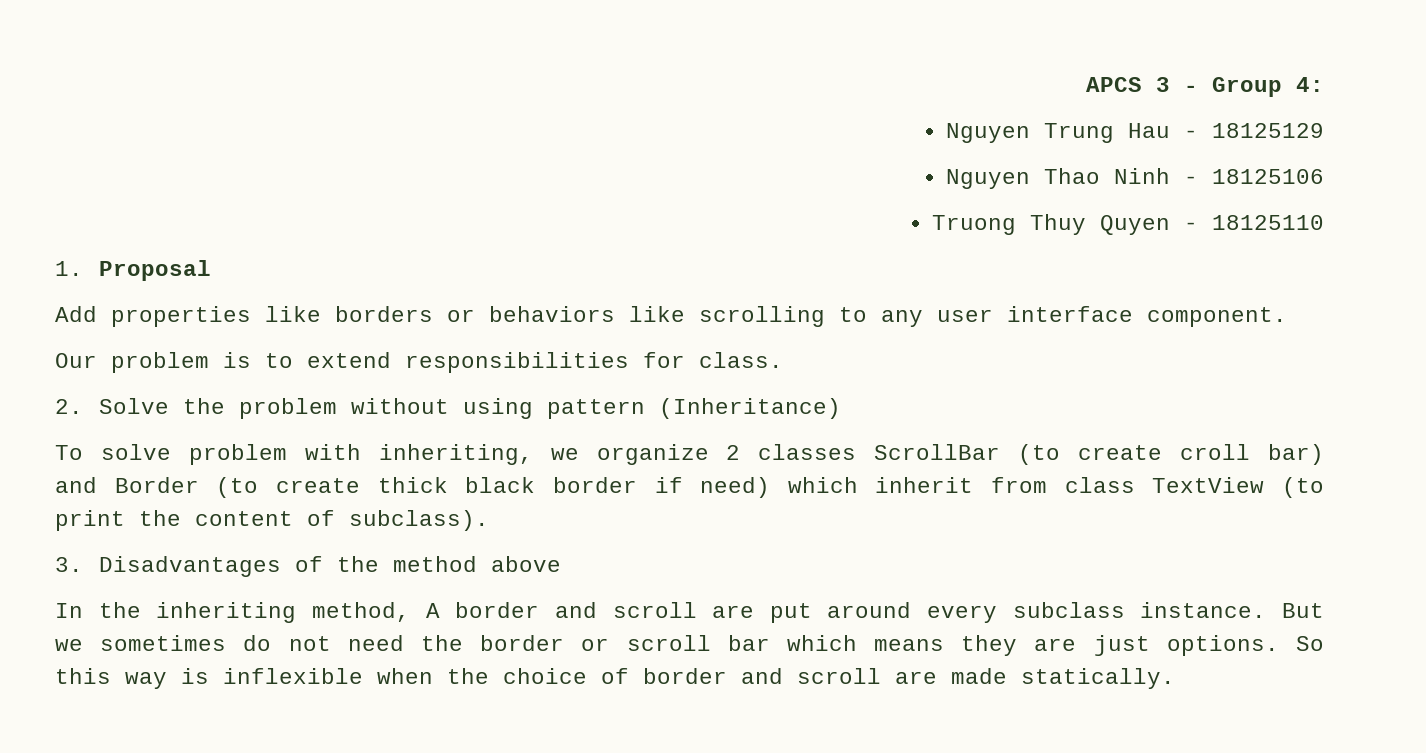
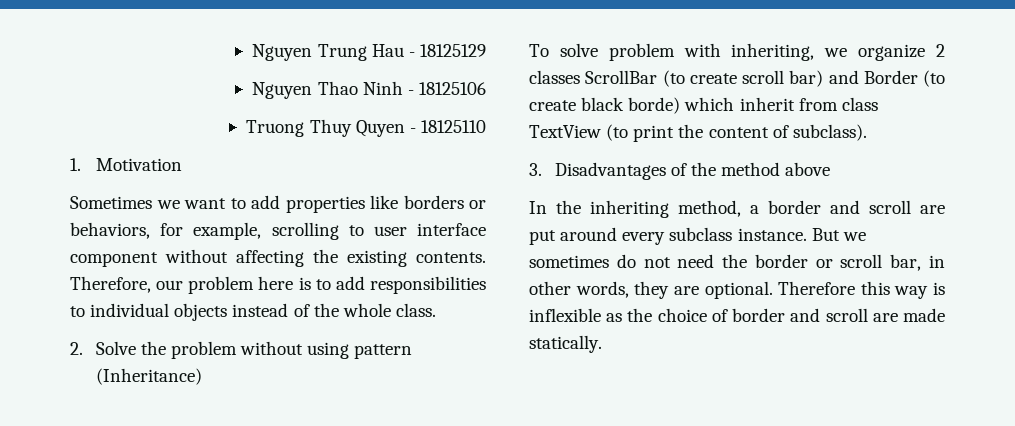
- APCS 3 - Group 4:
- 1. Proposal
- Add properties like borders or behaviors like scrolling to any user interface component.
- Our problem is to extend responsibilities for class.
+ 1. Motivation
+ Sometimes we want to add properties like borders or behaviors, for example, scrolling to user interface component without affecting the existing contents. Therefore, our problem here is to add responsibilities to individual objects instead of the whole class.
- To solve problem with inheriting, we organize 2 classes ScrollBar (to create croll bar) and Border (to create thick black border if need) which inherit from class TextView (to print the content of subclass).
+ To solve problem with inheriting, we organize 2 classes ScrollBar (to create scroll bar) and Border (to create black borde) which inherit from class TextView (to print the content of subclass).
- In the inheriting method, A border and scroll are put around every subclass instance.
+ In the inheriting method, a border and scroll are put around every subclass instance.
- But we sometimes do not need the border or scroll bar which means they are just options. So this way is inflexible when the choice of border and scroll are made statically.
+ But we sometimes do not need the border or scroll bar, in other words, they are optional. Therefore this way is inflexible as the choice of border and scroll are made statically.

